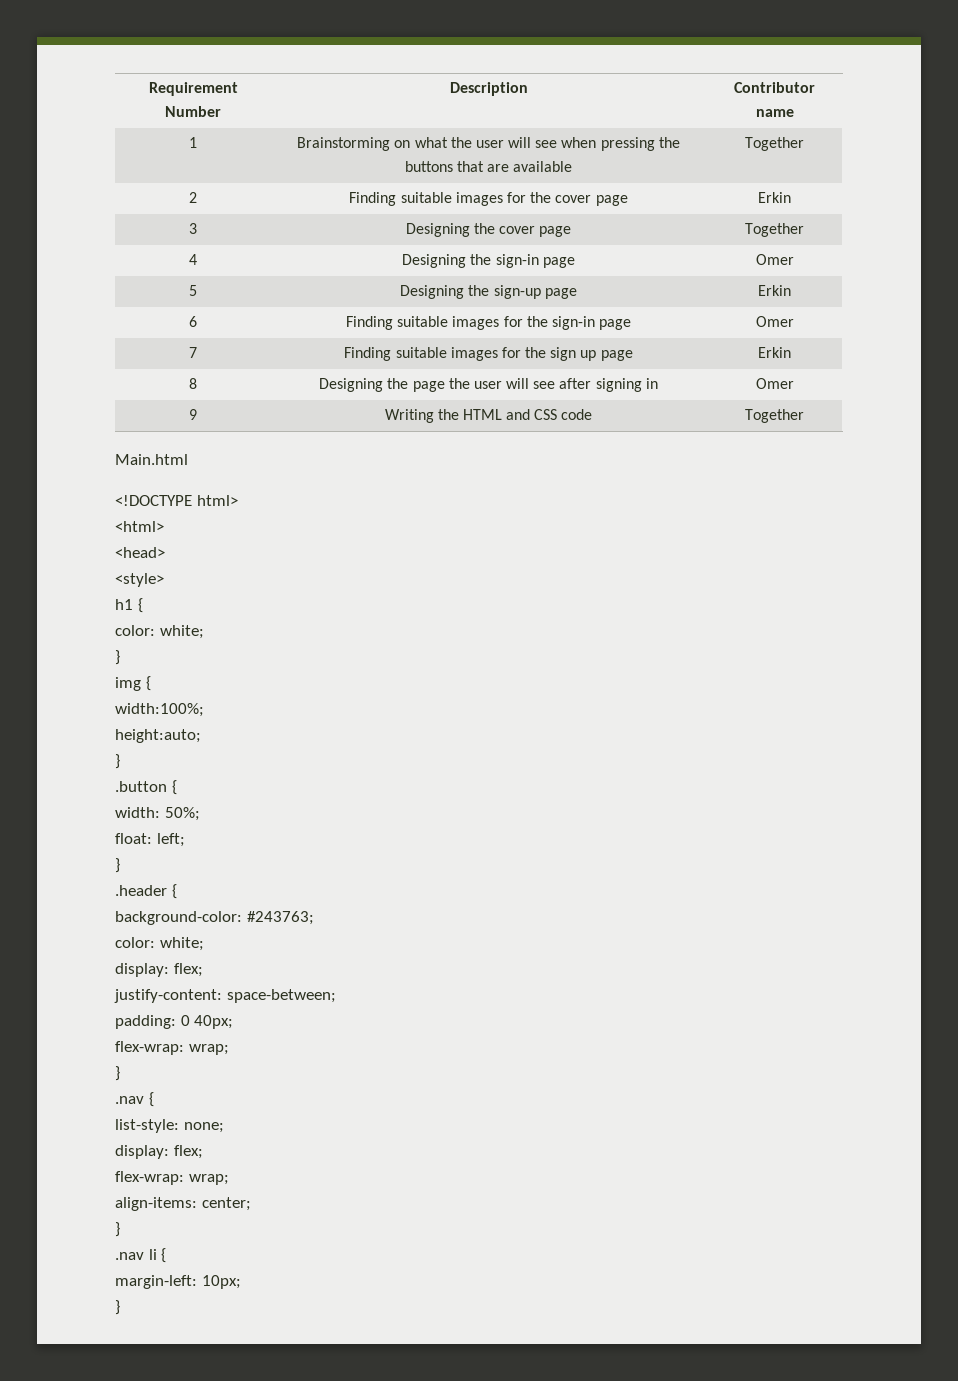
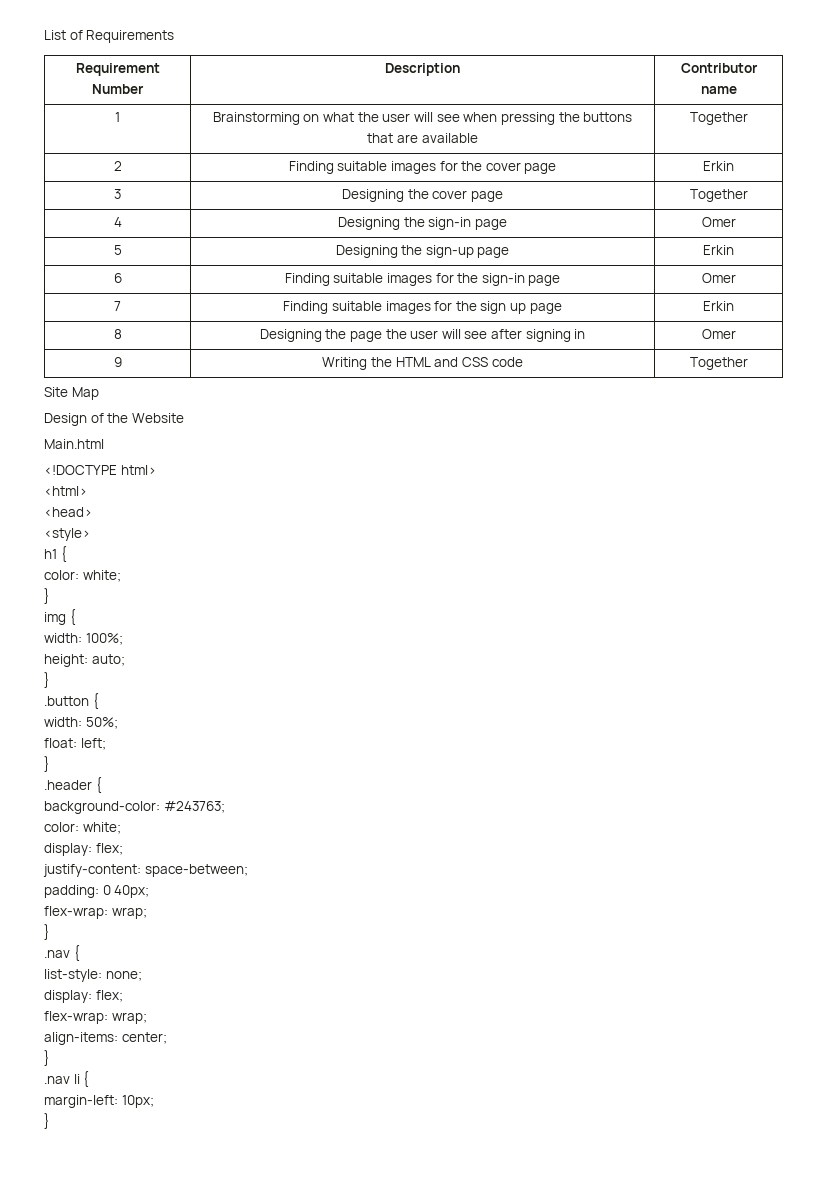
+ List of Requirements
+ Site Map
+ Design of the Website
- width:100%;
- height:auto;
+ width: 100%;
+ height: auto;

